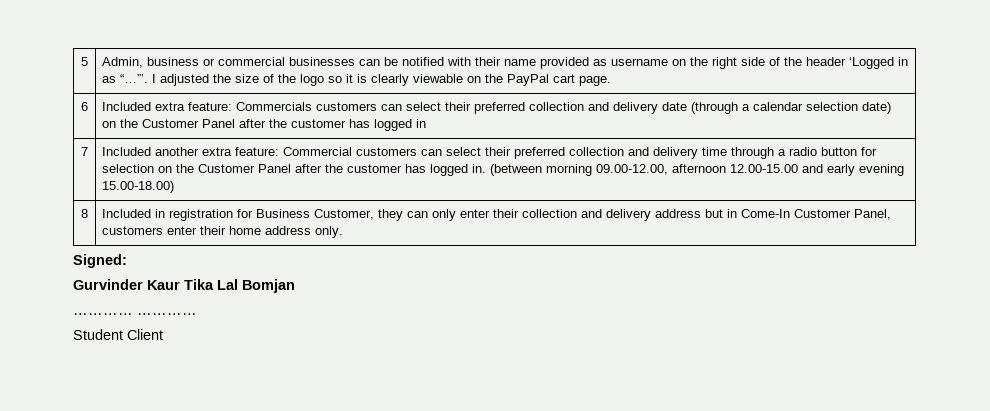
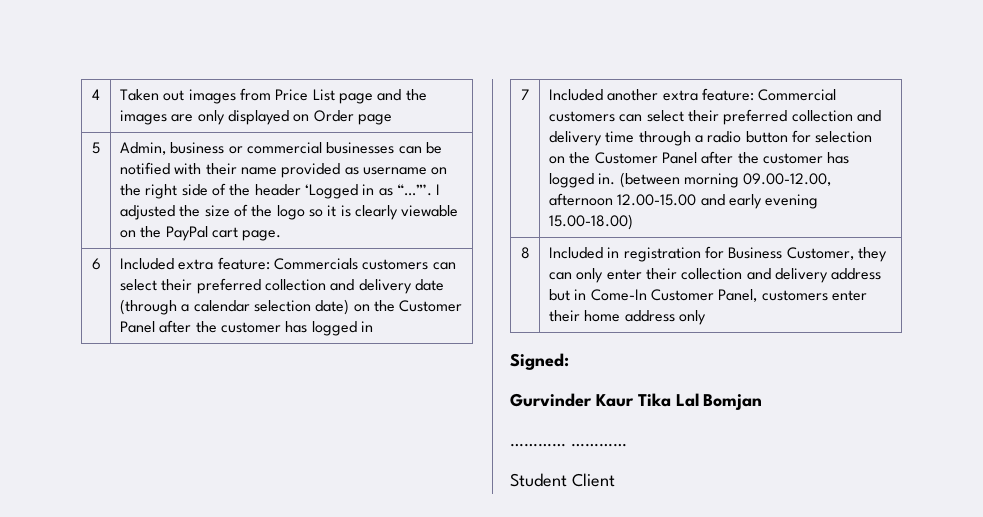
+ 4 | Taken out images from Price List page and the images are only displayed on Order page
- 8 | Included in registration for Business Customer, they can only enter their collection and delivery address but in Come-In Customer Panel, customers enter their home address only.
+ 8 | Included in registration for Business Customer, they can only enter their collection and delivery address but in Come-In Customer Panel, customers enter their home address only

